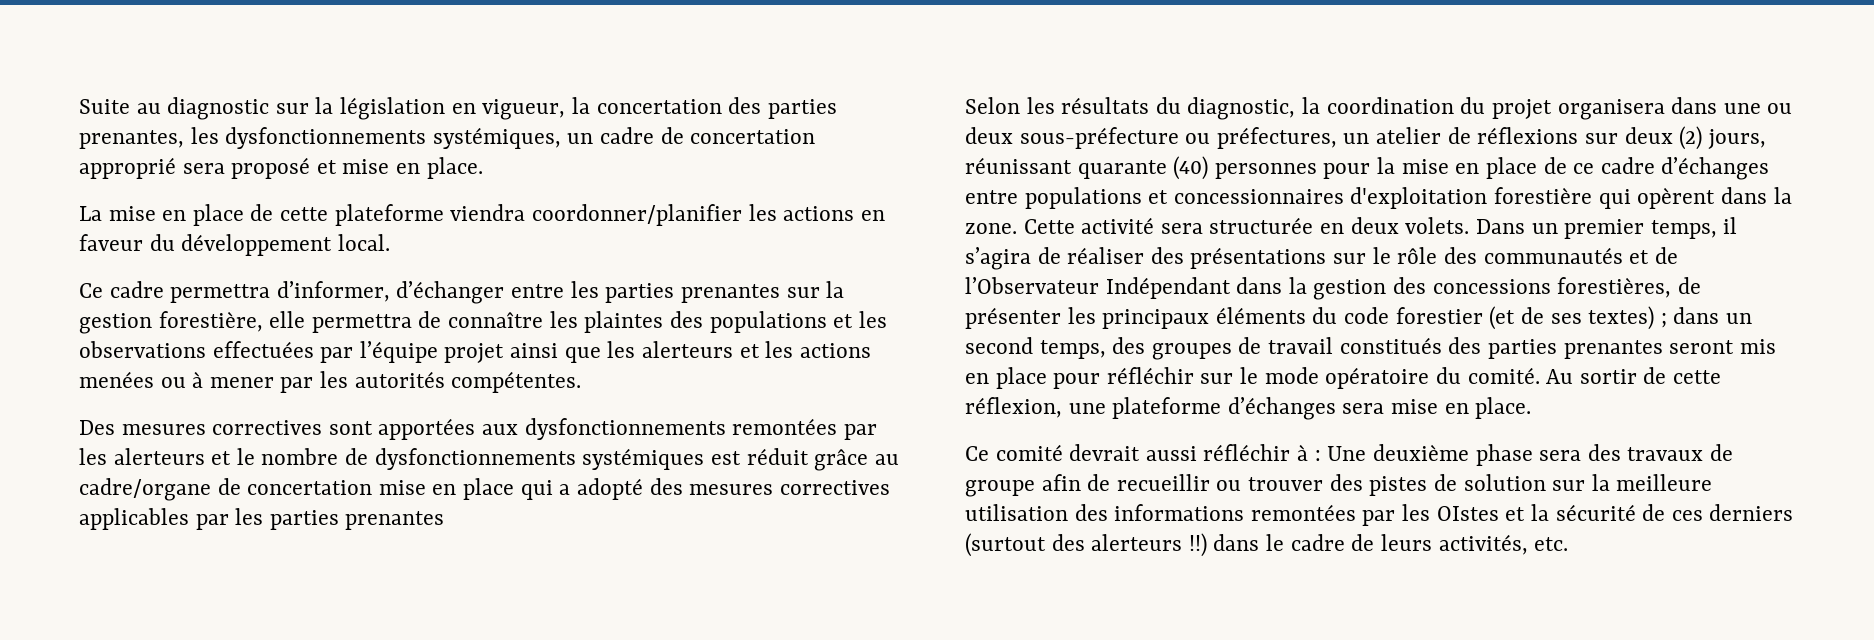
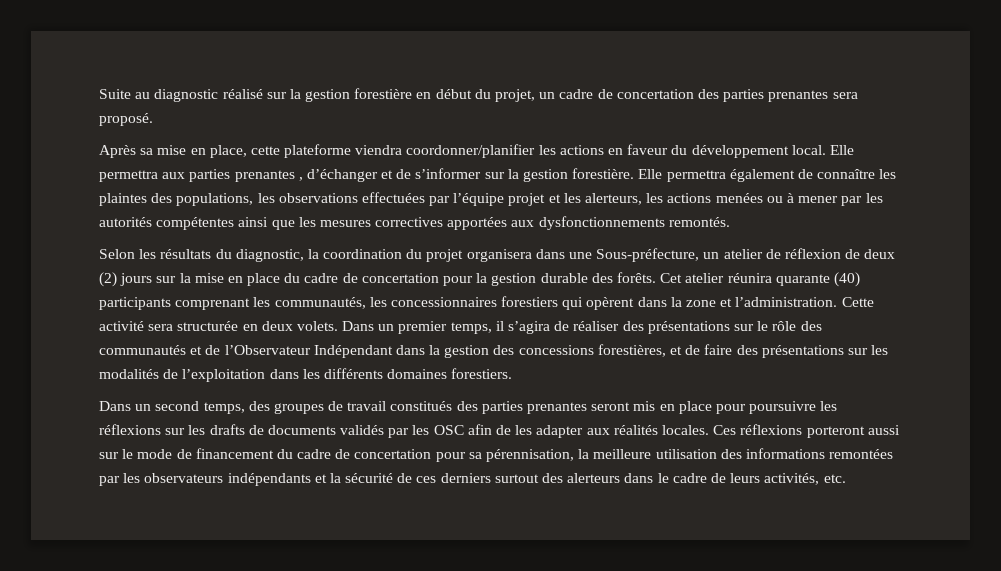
- Suite au diagnostic sur la législation en vigueur, la concertation des parties prenantes, les dysfonctionnements systémiques, un cadre de concertation approprié sera proposé et mise en place.
- La mise en place de cette plateforme viendra coordonner/planifier les actions en faveur du développement local.
- Ce cadre permettra d’informer, d’échanger entre les parties prenantes sur la gestion forestière, elle permettra de connaître les plaintes des populations et les observations effectuées par l’équipe projet ainsi que les alerteurs et les actions menées ou à mener par les autorités compétentes.
- Des mesures correctives sont apportées aux dysfonctionnements remontées par les alerteurs et le nombre de dysfonctionnements systémiques est réduit grâce au cadre/organe de concertation mise en place qui a adopté des mesures correctives applicables par les parties prenantes
+ Suite au diagnostic réalisé sur la gestion forestière en début du projet, un cadre de concertation des parties prenantes sera proposé.
+ Après sa mise en place, cette plateforme viendra coordonner/planifier les actions en faveur du développement local. Elle permettra aux parties prenantes , d’échanger et de s’informer sur la gestion forestière. Elle permettra également de connaître les plaintes des populations, les observations effectuées par l’équipe projet et les alerteurs, les actions menées ou à mener par les autorités compétentes ainsi que les mesures correctives apportées aux dysfonctionnements remontés.
- Selon les résultats du diagnostic, la coordination du projet organisera dans une ou deux sous-préfecture ou préfectures, un atelier de réflexions sur deux (2) jours, réunissant quarante (40) personnes pour la mise en place de ce cadre d’échanges entre populations et concessionnaires d'exploitation forestière qui opèrent dans la zone.
+ Selon les résultats du diagnostic, la coordination du projet organisera dans une Sous-préfecture, un atelier de réflexion de deux (2) jours sur la mise en place du cadre de concertation pour la gestion durable des forêts. Cet atelier réunira quarante (40) participants comprenant les communautés, les concessionnaires forestiers qui opèrent dans la zone et l’administration.
- Dans un premier temps, il s’agira de réaliser des présentations sur le rôle des communautés et de l’Observateur Indépendant dans la gestion des concessions forestières, de présenter les principaux éléments du code forestier (et de ses textes) ; dans un second temps, des groupes de travail constitués des parties prenantes seront mis en place pour réfléchir sur le mode opératoire du comité. Au sortir de cette réflexion, une plateforme d’échanges sera mise en place.
- Ce comité devrait aussi réfléchir à : Une deuxième phase sera des travaux de groupe afin de recueillir ou trouver des pistes de solution sur la meilleure utilisation des informations remontées par les OIstes et la sécurité de ces derniers (surtout des alerteurs !!) dans le cadre de leurs activités, etc.
+ Dans un premier temps, il s’agira de réaliser des présentations sur le rôle des communautés et de l’Observateur Indépendant dans la gestion des concessions forestières, et de faire des présentations sur les modalités de l’exploitation dans les différents domaines forestiers.
+ Dans un second temps, des groupes de travail constitués des parties prenantes seront mis en place pour poursuivre les réflexions sur les drafts de documents validés par les OSC afin de les adapter aux réalités locales. Ces réflexions porteront aussi sur le mode de financement du cadre de concertation pour sa pérennisation, la meilleure utilisation des informations remontées par les observateurs indépendants et la sécurité de ces derniers surtout des alerteurs dans le cadre de leurs activités, etc.

